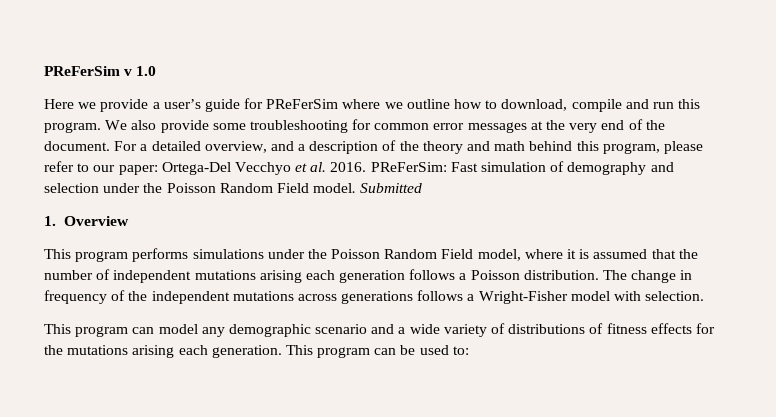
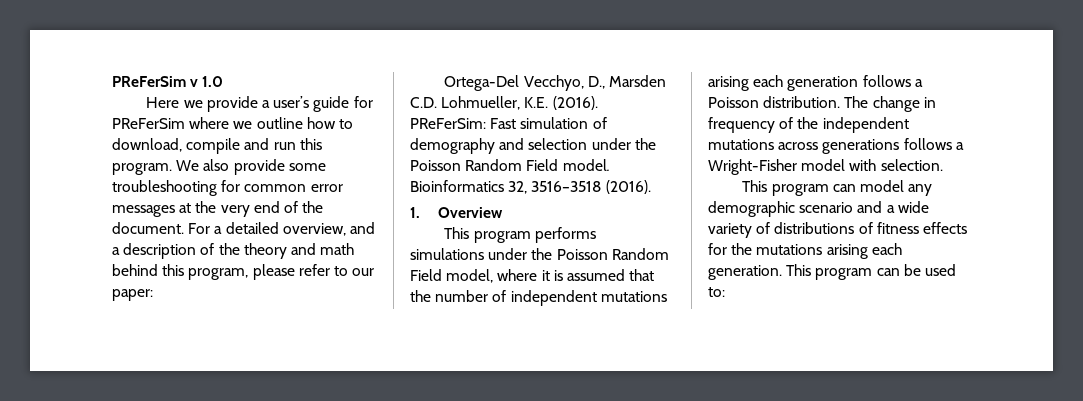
- For a detailed overview, and a description of the theory and math behind this program, please refer to our paper: Ortega-Del Vecchyo et al. 2016.
+ For a detailed overview, and a description of the theory and math behind this program, please refer to our paper:
+ Ortega-Del Vecchyo, D., Marsden C.D. Lohmueller, K.E. (2016).
- Submitted
+ Bioinformatics 32, 3516–3518 (2016).

